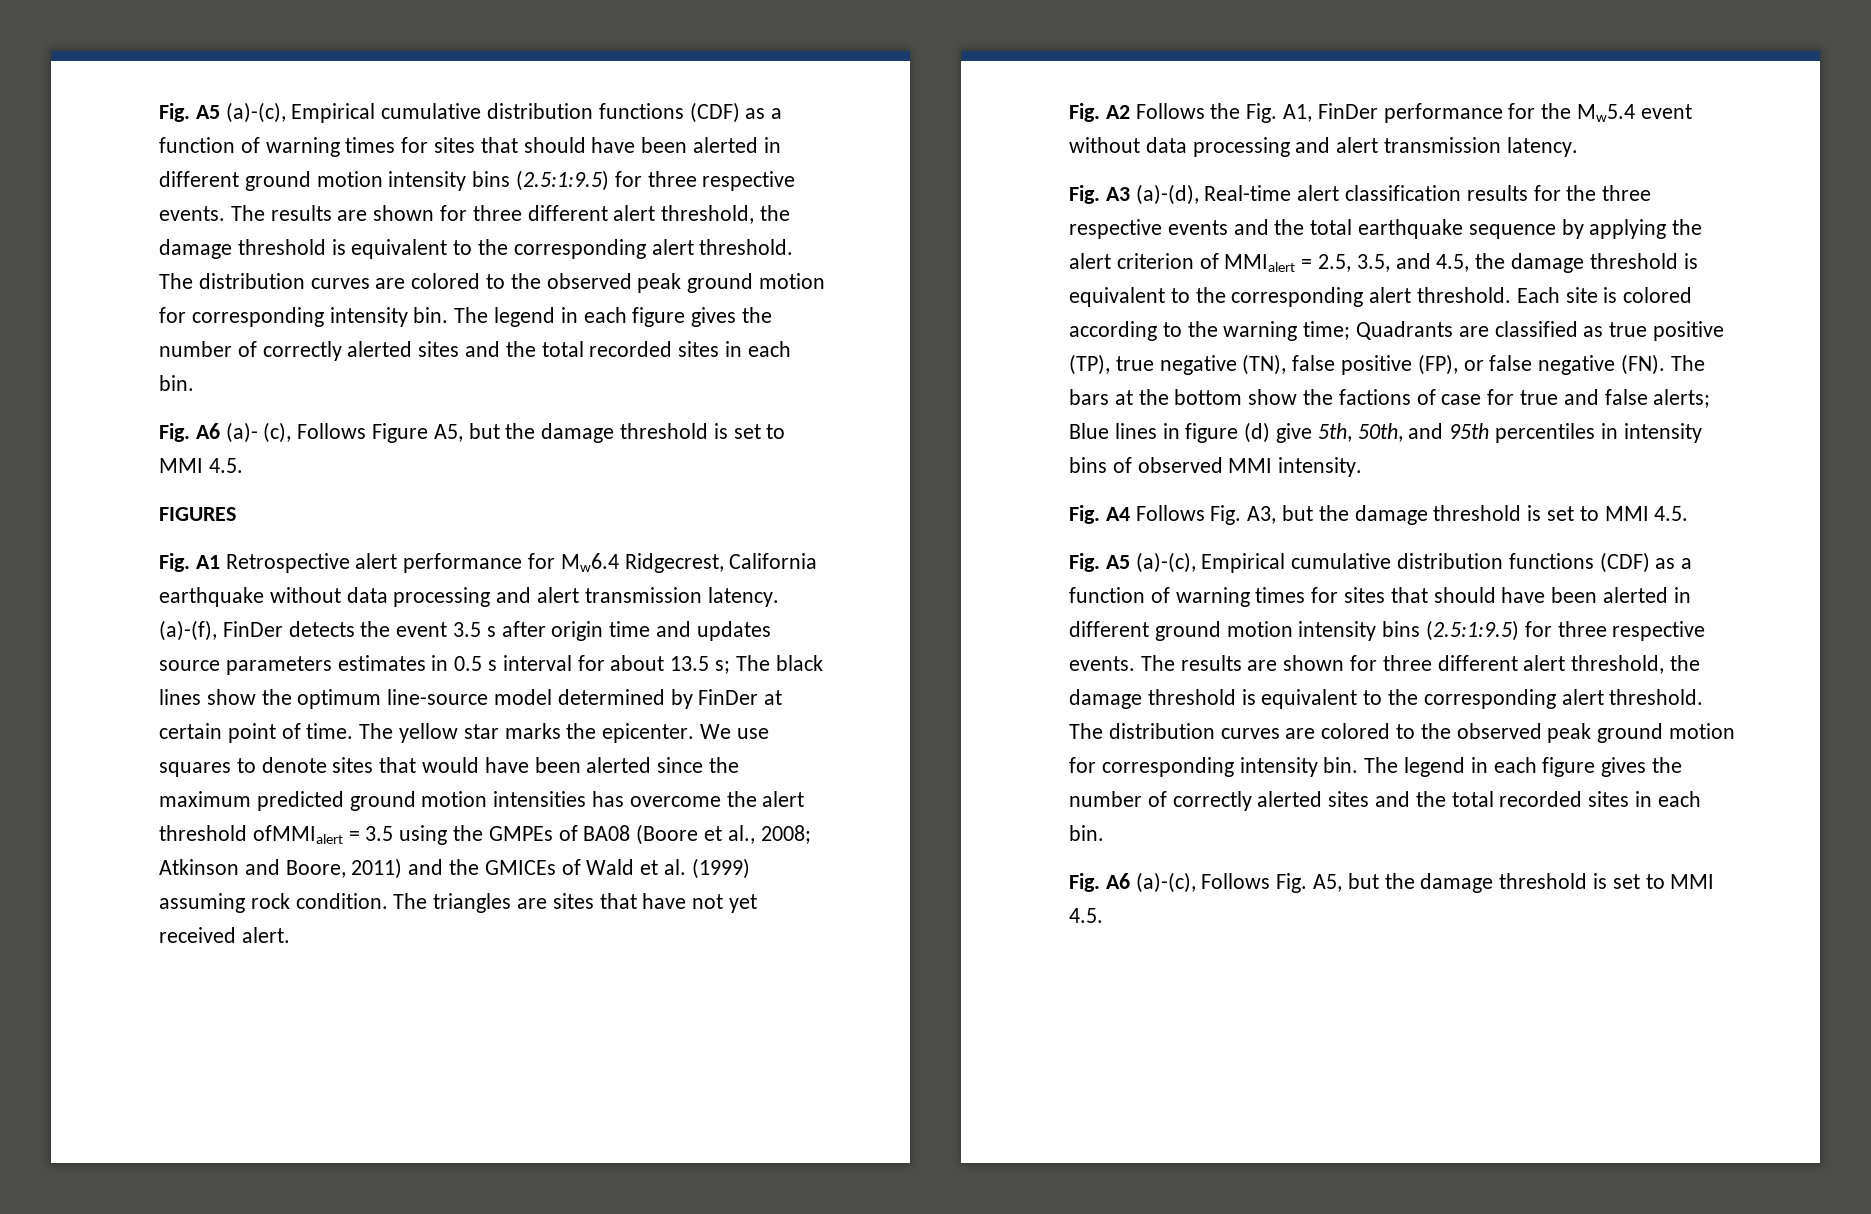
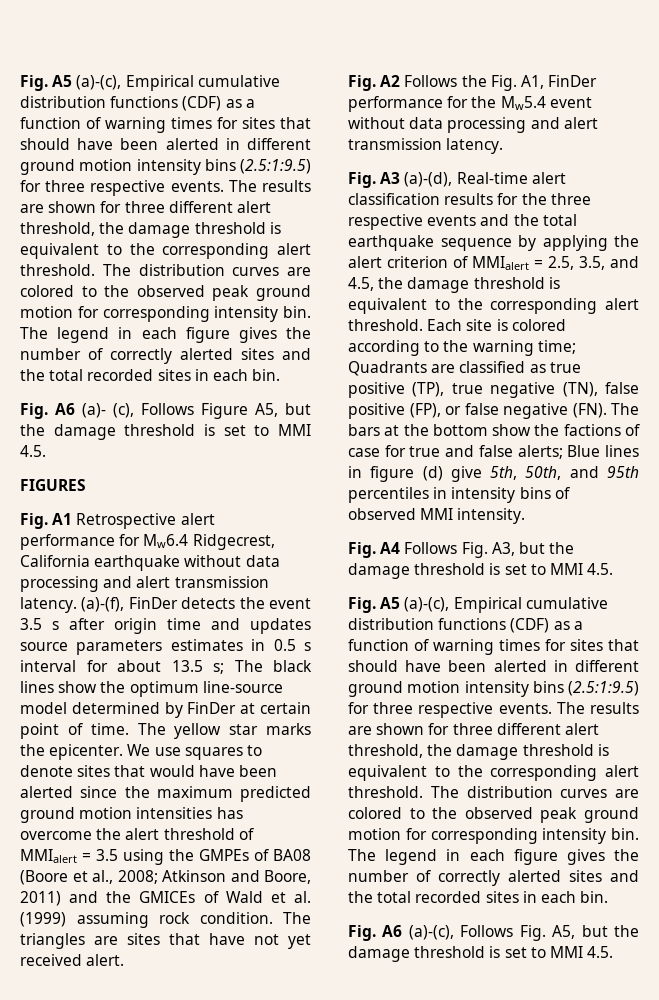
- We use squares to denote sites that would have been alerted since the maximum predicted ground motion intensities has overcome the alert threshold ofMMIalert = 3.5 using the GMPEs of BA08 (Boore et al., 2008; Atkinson and Boore, 2011) and the GMICEs of Wald et al. (1999) assuming rock condition.
+ We use squares to denote sites that would have been alerted since the maximum predicted ground motion intensities has overcome the alert threshold of MMIalert = 3.5 using the GMPEs of BA08 (Boore et al., 2008; Atkinson and Boore, 2011) and the GMICEs of Wald et al. (1999) assuming rock condition.

